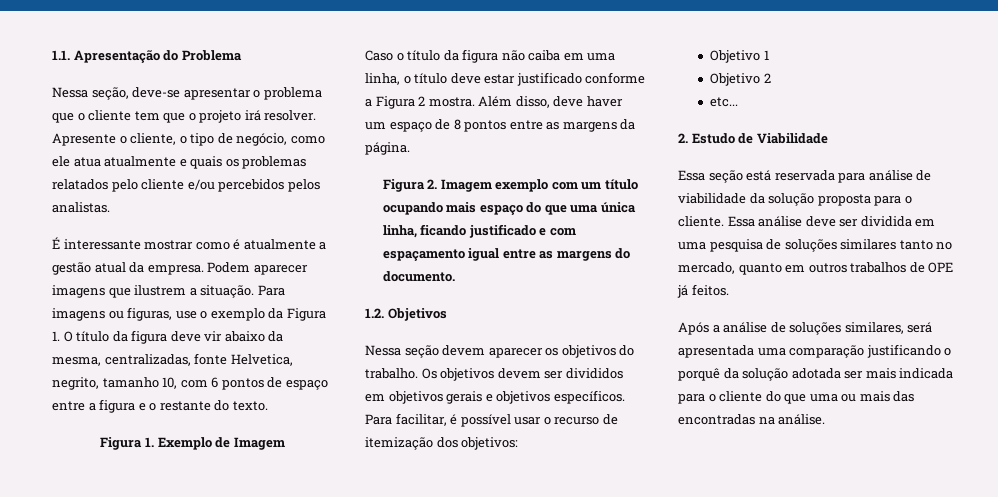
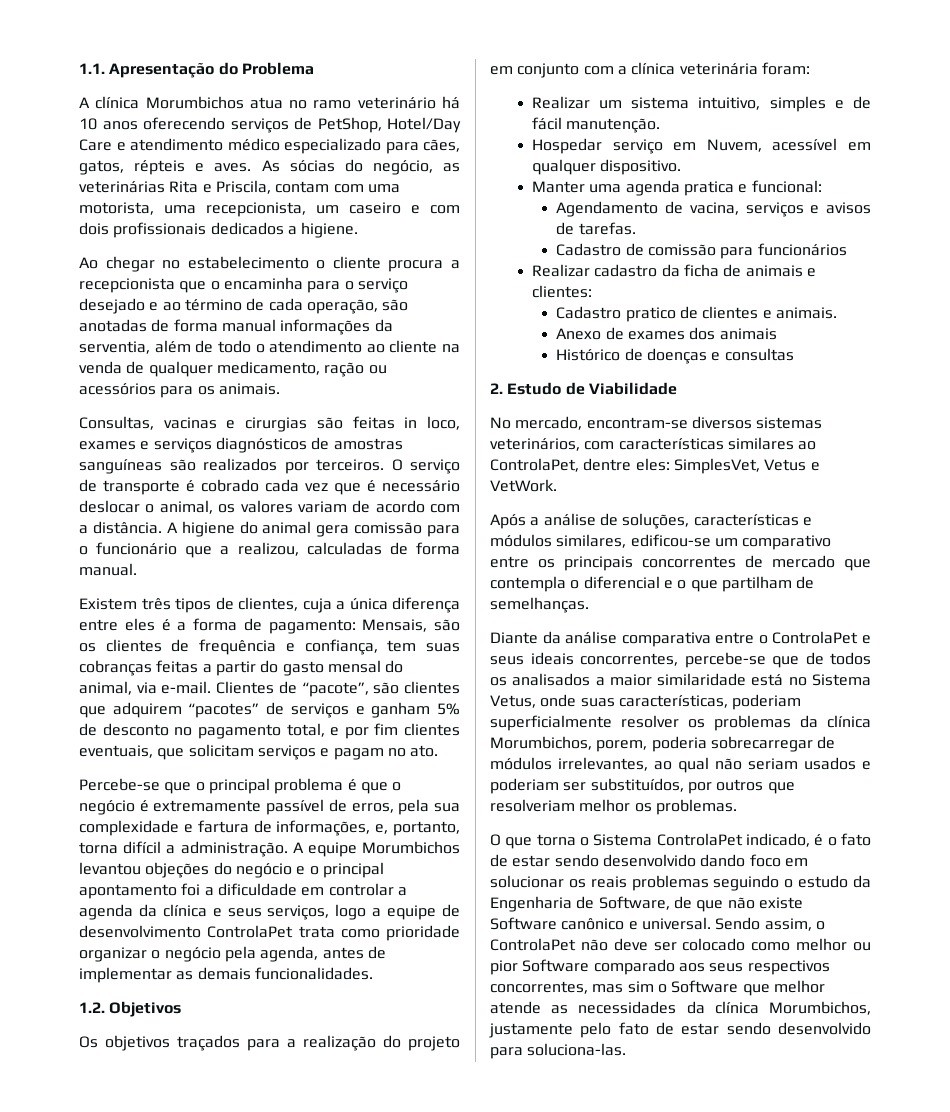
- Nessa seção, deve-se apresentar o problema que o cliente tem que o projeto irá resolver. Apresente o cliente, o tipo de negócio, como ele atua atualmente e quais os problemas relatados pelo cliente e/ou percebidos pelos analistas.
- É interessante mostrar como é atualmente a gestão atual da empresa. Podem aparecer imagens que ilustrem a situação. Para imagens ou figuras, use o exemplo da Figura 1. O título da figura deve vir abaixo da mesma, centralizadas, fonte Helvetica, negrito, tamanho 10, com 6 pontos de espaço entre a figura e o restante do texto.
- Figura 1. Exemplo de Imagem
- Caso o título da figura não caiba em uma linha, o título deve estar justificado conforme a Figura 2 mostra. Além disso, deve haver um espaço de 8 pontos entre as margens da página.
- Figura 2. Imagem exemplo com um título ocupando mais espaço do que uma única linha, ficando justificado e com espaçamento igual entre as margens do documento.
+ A clínica Morumbichos atua no ramo veterinário há 10 anos oferecendo serviços de PetShop, Hotel/Day Care e atendimento médico especializado para cães, gatos, répteis e aves. As sócias do negócio, as veterinárias Rita e Priscila, contam com uma motorista, uma recepcionista, um caseiro e com dois profissionais dedicados a higiene.
+ Ao chegar no estabelecimento o cliente procura a recepcionista que o encaminha para o serviço desejado e ao término de cada operação, são anotadas de forma manual informações da serventia, além de todo o atendimento ao cliente na venda de qualquer medicamento, ração ou acessórios para os animais.
+ Consultas, vacinas e cirurgias são feitas in loco, exames e serviços diagnósticos de amostras sanguíneas são realizados por terceiros. O serviço de transporte é cobrado cada vez que é necessário deslocar o animal, os valores variam de acordo com a distância. A higiene do animal gera comissão para o funcionário que a realizou, calculadas de forma manual.
+ Existem três tipos de clientes, cuja a única diferença entre eles é a forma de pagamento: Mensais, são os clientes de frequência e confiança, tem suas cobranças feitas a partir do gasto mensal do animal, via e-mail. Clientes de “pacote”, são clientes que adquirem “pacotes” de serviços e ganham 5% de desconto no pagamento total, e por fim clientes eventuais, que solicitam serviços e pagam no ato.
+ Percebe-se que o principal problema é que o negócio é extremamente passível de erros, pela sua complexidade e fartura de informações, e, portanto, torna difícil a administração. A equipe Morumbichos levantou objeções do negócio e o principal apontamento foi a dificuldade em controlar a agenda da clínica e seus serviços, logo a equipe de desenvolvimento ControlaPet trata como prioridade organizar o negócio pela agenda, antes de implementar as demais funcionalidades.
  1.2. Objetivos
- Nessa seção devem aparecer os objetivos do trabalho. Os objetivos devem ser divididos em objetivos gerais e objetivos específicos. Para facilitar, é possível usar o recurso de itemização dos objetivos:
- Objetivo 1
- Objetivo 2
- etc...
+ Os objetivos traçados para a realização do projeto em conjunto com a clínica veterinária foram:
+ Realizar um sistema intuitivo, simples e de fácil manutenção.
+ Hospedar serviço em Nuvem, acessível em qualquer dispositivo.
+ Manter uma agenda pratica e funcional:
+ Agendamento de vacina, serviços e avisos de tarefas.
+ Cadastro de comissão para funcionários
+ Realizar cadastro da ficha de animais e clientes:
+ Cadastro pratico de clientes e animais.
+ Anexo de exames dos animais
+ Histórico de doenças e consultas
  2. Estudo de Viabilidade
- Essa seção está reservada para análise de viabilidade da solução proposta para o cliente. Essa análise deve ser dividida em uma pesquisa de soluções similares tanto no mercado, quanto em outros trabalhos de OPE já feitos.
- Após a análise de soluções similares, será apresentada uma comparação justificando o porquê da solução adotada ser mais indicada para o cliente do que uma ou mais das encontradas na análise.
+ No mercado, encontram-se diversos sistemas veterinários, com características similares ao ControlaPet, dentre eles: SimplesVet, Vetus e VetWork.
+ Após a análise de soluções, características e módulos similares, edificou-se um comparativo entre os principais concorrentes de mercado que contempla o diferencial e o que partilham de semelhanças.
+ Diante da análise comparativa entre o ControlaPet e seus ideais concorrentes, percebe-se que de todos os analisados a maior similaridade está no Sistema Vetus, onde suas características, poderiam superficialmente resolver os problemas da clínica Morumbichos, porem, poderia sobrecarregar de módulos irrelevantes, ao qual não seriam usados e poderiam ser substituídos, por outros que resolveriam melhor os problemas.
+ O que torna o Sistema ControlaPet indicado, é o fato de estar sendo desenvolvido dando foco em solucionar os reais problemas seguindo o estudo da Engenharia de Software, de que não existe Software canônico e universal. Sendo assim, o ControlaPet não deve ser colocado como melhor ou pior Software comparado aos seus respectivos concorrentes, mas sim o Software que melhor atende as necessidades da clínica Morumbichos, justamente pelo fato de estar sendo desenvolvido para soluciona-las.

